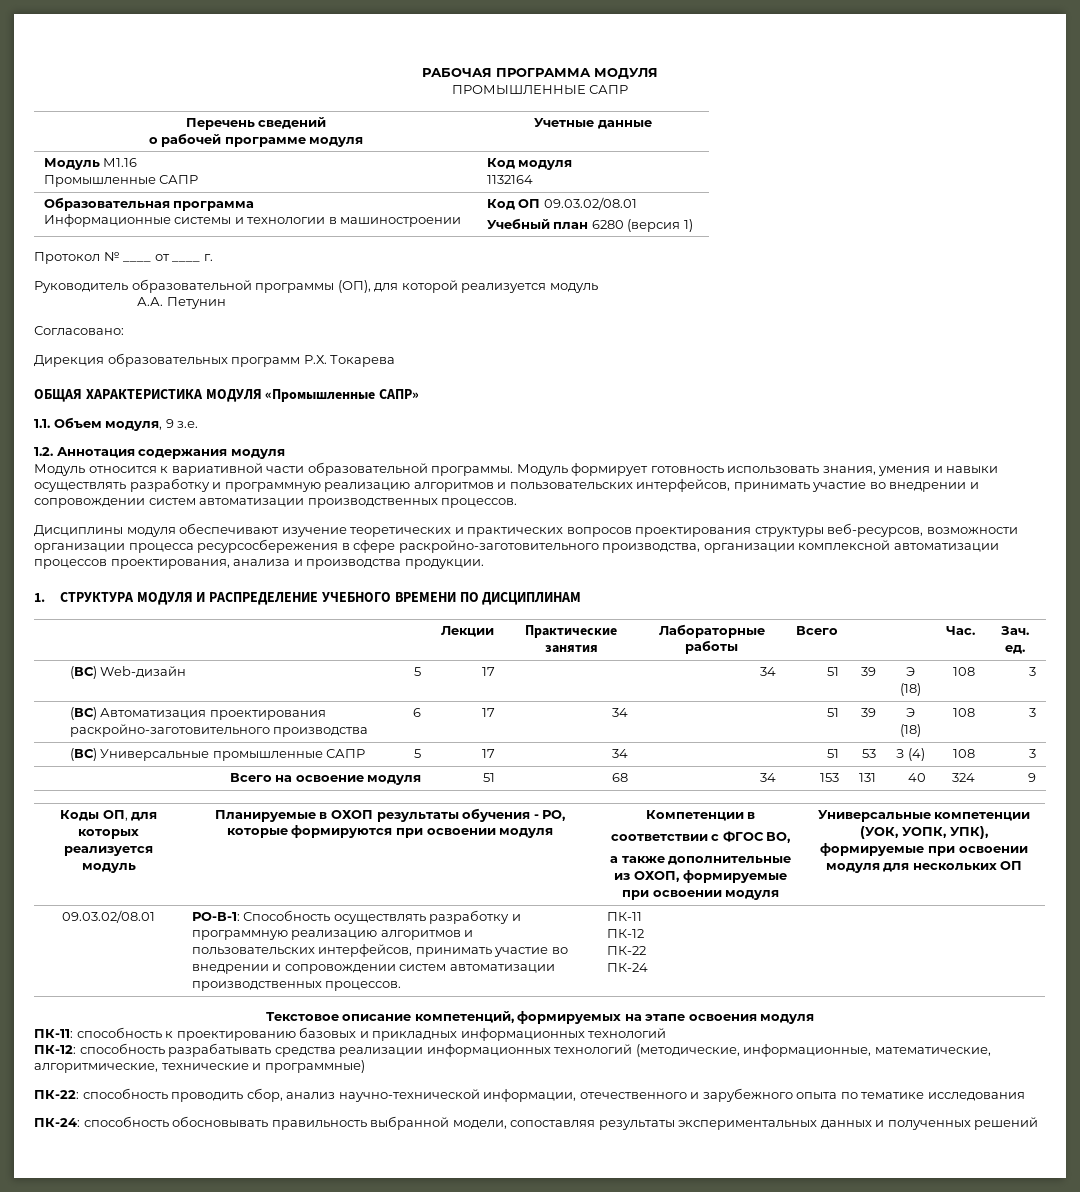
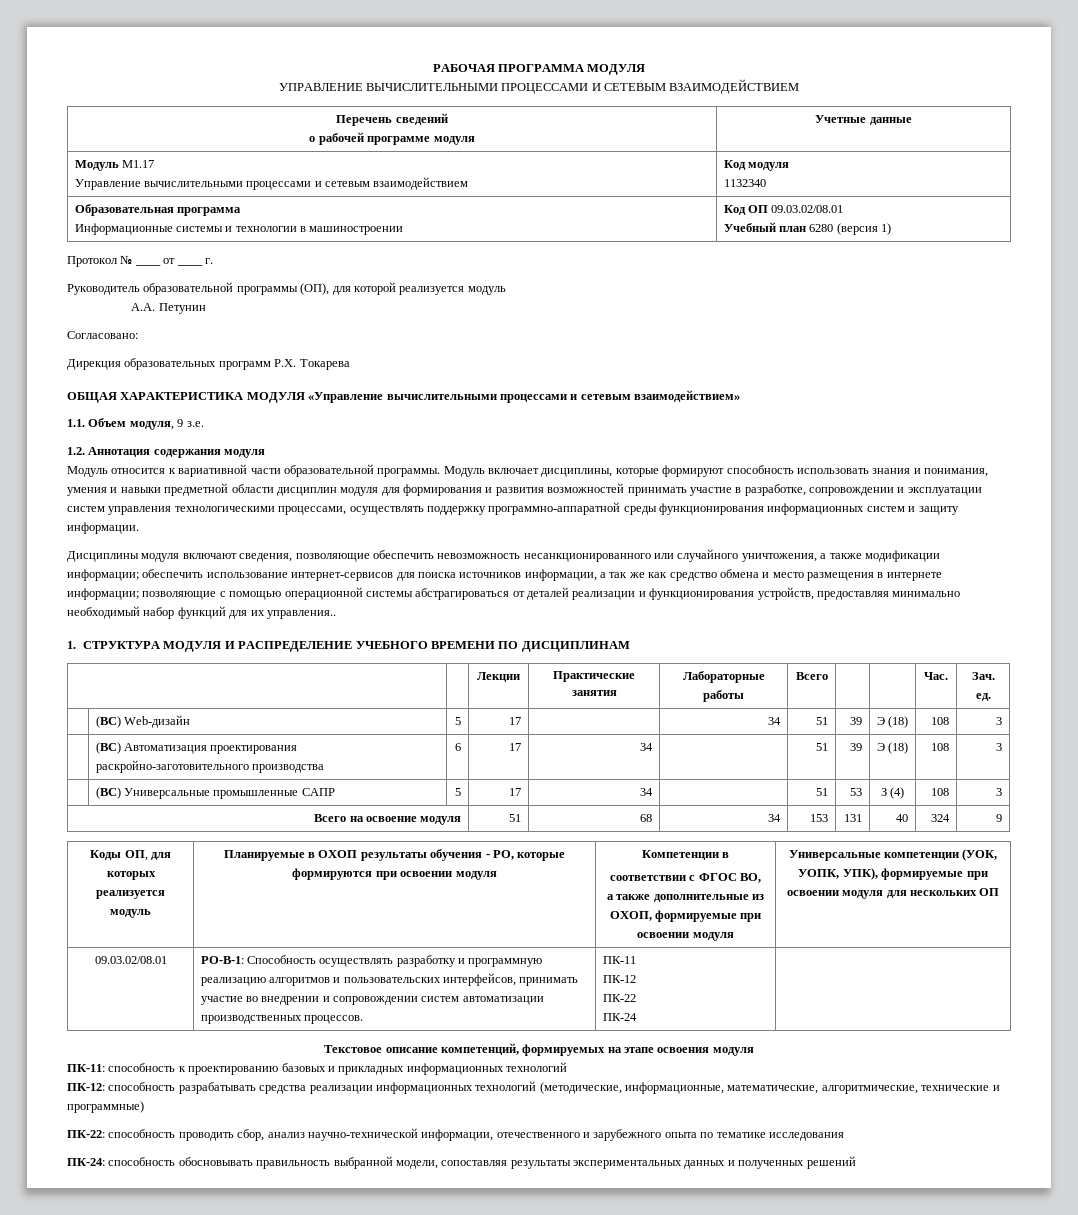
- ПРОМЫШЛЕННЫЕ САПР
+ УПРАВЛЕНИЕ ВЫЧИСЛИТЕЛЬНЫМИ ПРОЦЕССАМИ И СЕТЕВЫМ ВЗАИМОДЕЙСТВИЕМ
- Модуль М1.16
- Промышленные САПР | Код модуля
- 1132164
+ Модуль М1.17
+ Управление вычислительными процессами и сетевым взаимодействием | Код модуля
+ 1132340
- ОБЩАЯ ХАРАКТЕРИСТИКА МОДУЛЯ «Промышленные САПР»
+ ОБЩАЯ ХАРАКТЕРИСТИКА МОДУЛЯ «Управление вычислительными процессами и сетевым взаимодействием»
- Модуль формирует готовность использовать знания, умения и навыки осуществлять разработку и программную реализацию алгоритмов и пользовательских интерфейсов, принимать участие во внедрении и сопровождении систем автоматизации производственных процессов.
- Дисциплины модуля обеспечивают изучение теоретических и практических вопросов проектирования структуры веб-ресурсов, возможности организации процесса ресурсосбережения в сфере раскройно-заготовительного производства, организации комплексной автоматизации процессов проектирования, анализа и производства продукции.
+ Модуль включает дисциплины, которые формируют способность использовать знания и понимания, умения и навыки предметной области дисциплин модуля для формирования и развития возможностей принимать участие в разработке, сопровождении и эксплуатации систем управления технологическими процессами, осуществлять поддержку программно-аппаратной среды функционирования информационных систем и защиту информации.
+ Дисциплины модуля включают сведения, позволяющие обеспечить невозможность несанкционированного или случайного уничтожения, а также модификации информации; обеспечить использование интернет-сервисов для поиска источников информации, а так же как средство обмена и место размещения в интернете информации; позволяющие с помощью операционной системы абстрагироваться от деталей реализации и функционирования устройств, предоставляя минимально необходимый набор функций для их управления..

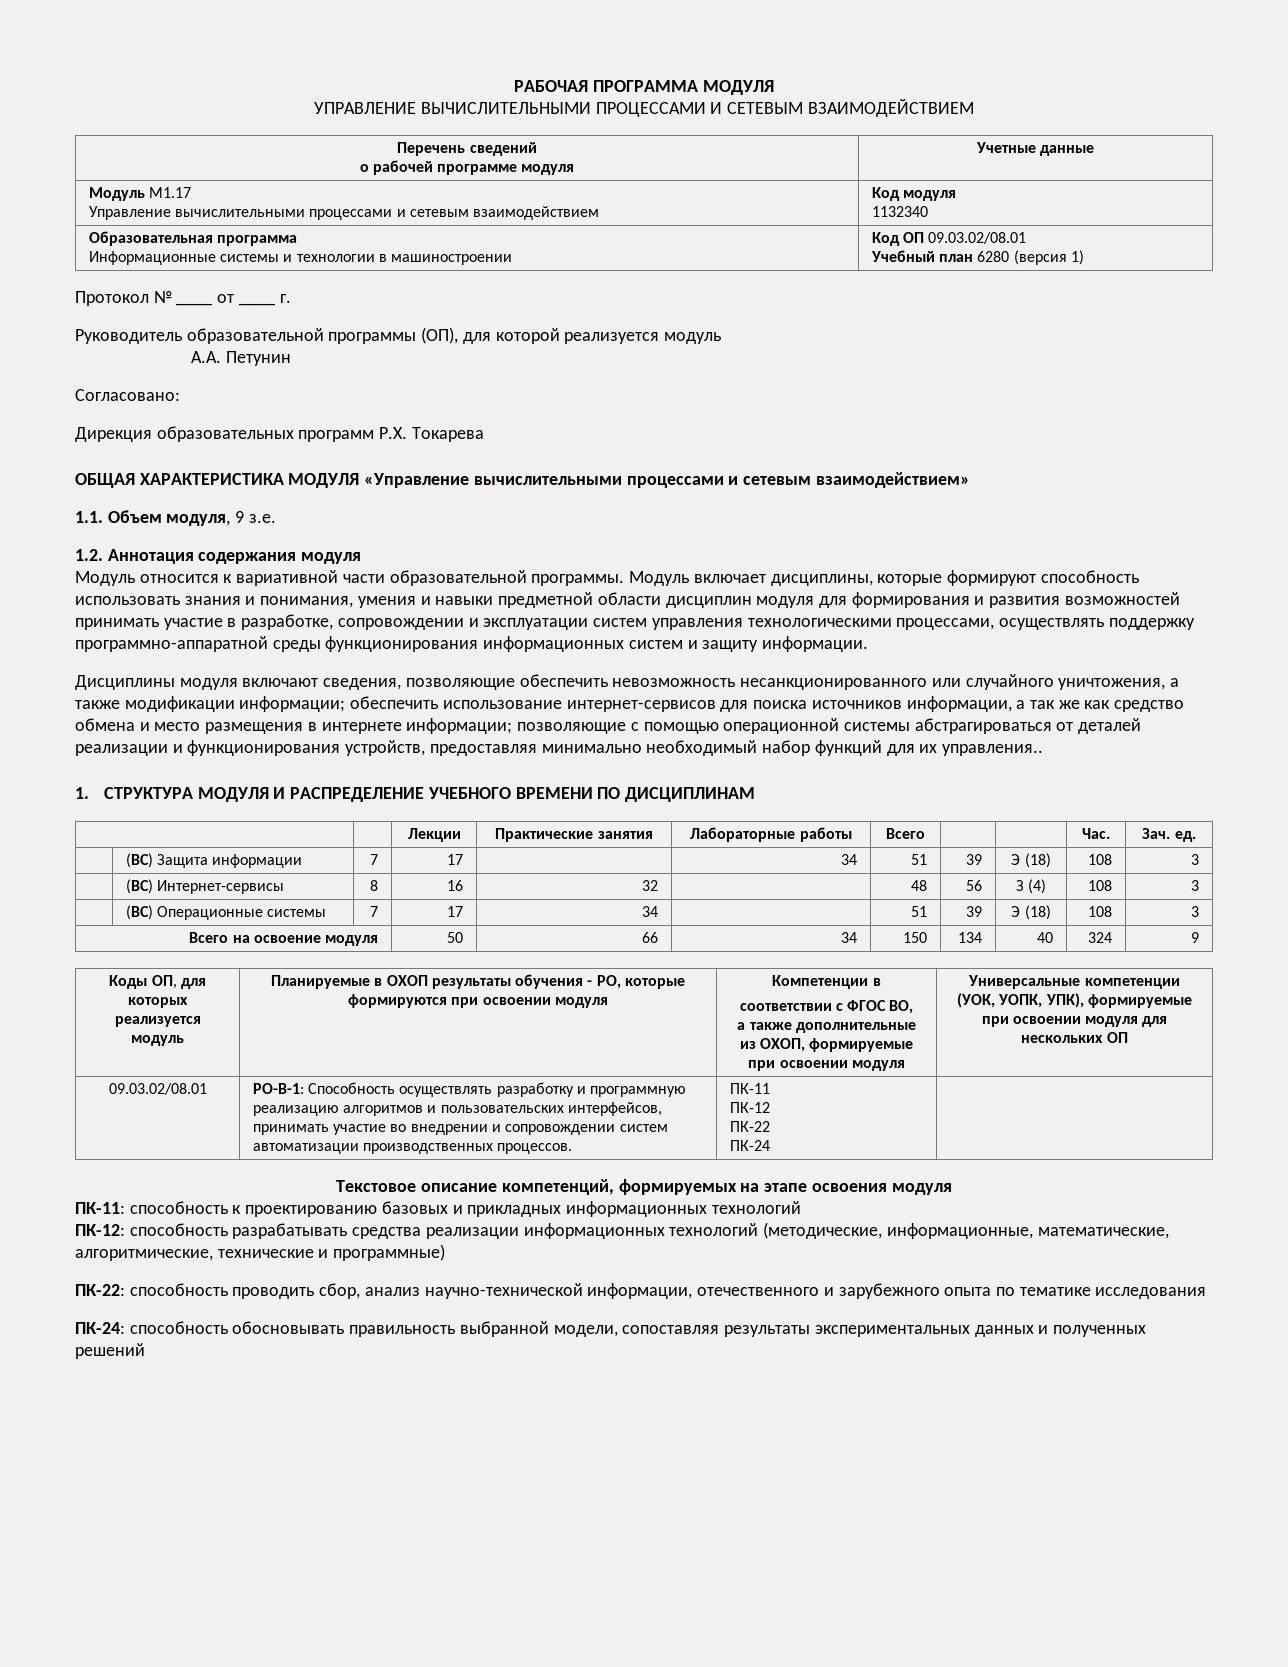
- | (ВС) Web-дизайн | 5 | 17 | | 34 | 51 | 39 | Э (18) | 108 | 3
+ | (ВС) Защита информации | 7 | 17 | | 34 | 51 | 39 | Э (18) | 108 | 3
- | (ВС) Автоматизация проектирования раскройно-заготовительного производства | 6 | 17 | 34 | | 51 | 39 | Э (18) | 108 | 3
+ | (ВС) Интернет-сервисы | 8 | 16 | 32 | | 48 | 56 | З (4) | 108 | 3
+ | (ВС) Операционные системы | 7 | 17 | 34 | | 51 | 39 | Э (18) | 108 | 3
- | (ВС) Универсальные промышленные САПР | 5 | 17 | 34 | | 51 | 53 | З (4) | 108 | 3
- Всего на освоение модуля | 51 | 68 | 34 | 153 | 131 | 40 | 324 | 9
+ Всего на освоение модуля | 50 | 66 | 34 | 150 | 134 | 40 | 324 | 9

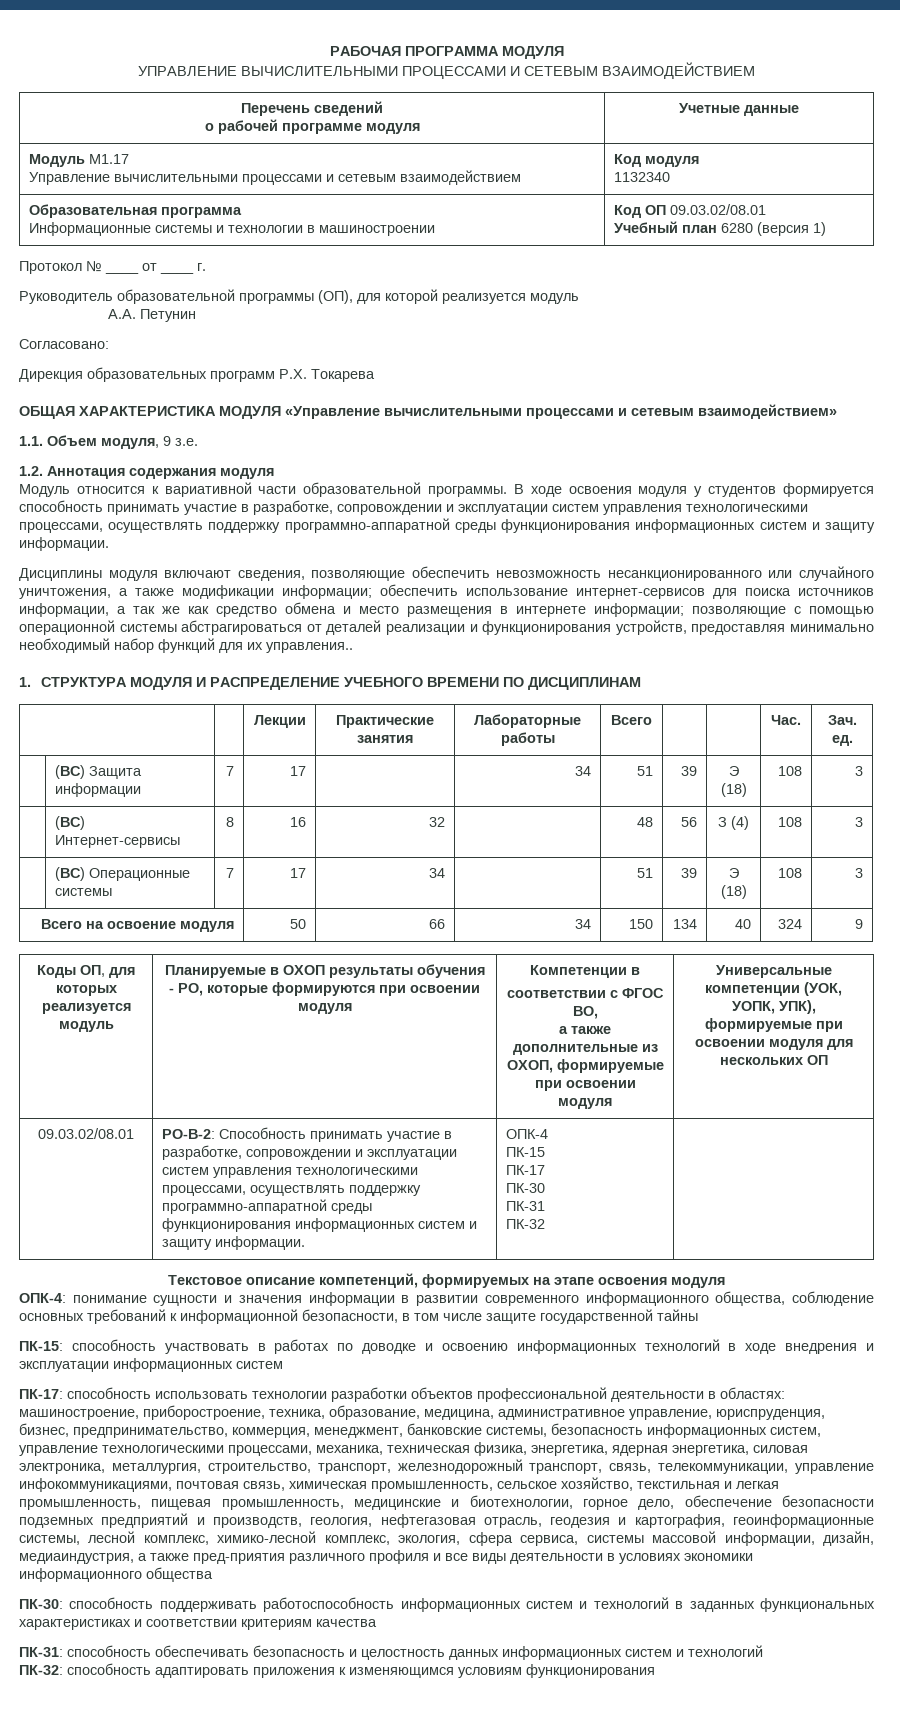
- Модуль включает дисциплины, которые формируют способность использовать знания и понимания, умения и навыки предметной области дисциплин модуля для формирования и развития возможностей принимать участие в разработке, сопровождении и эксплуатации систем управления технологическими процессами, осуществлять поддержку программно-аппаратной среды функционирования информационных систем и защиту информации.
+ В ходе освоения модуля у студентов формируется способность принимать участие в разработке, сопровождении и эксплуатации систем управления технологическими процессами, осуществлять поддержку программно-аппаратной среды функционирования информационных систем и защиту информации.
- 09.03.02/08.01 | РО-В-1: Способность осуществлять разработку и программную реализацию алгоритмов и пользовательских интерфейсов, принимать участие во внедрении и сопровождении систем автоматизации производственных процессов. | ПК-11
- ПК-12
- ПК-22
- ПК-24 |
+ 09.03.02/08.01 | РО-В-2: Способность принимать участие в разработке, сопровождении и эксплуатации систем управления технологическими процессами, осуществлять поддержку программно-аппаратной среды функционирования информационных систем и защиту информации. | ОПК-4
+ ПК-15
+ ПК-17
+ ПК-30
+ ПК-31
+ ПК-32 |
- ПК-11: способность к проектированию базовых и прикладных информационных технологий
- ПК-12: способность разрабатывать средства реализации информационных технологий (методические, информационные, математические, алгоритмические, технические и программные)
- ПК-22: способность проводить сбор, анализ научно-технической информации, отечественного и зарубежного опыта по тематике исследования
- ПК-24: способность обосновывать правильность выбранной модели, сопоставляя результаты экспериментальных данных и полученных решений
+ ОПК-4: понимание сущности и значения информации в развитии современного информационного общества, соблюдение основных требований к информационной безопасности, в том числе защите государственной тайны
+ ПК-15: способность участвовать в работах по доводке и освоению информационных технологий в ходе внедрения и эксплуатации информационных систем
+ ПК-17: способность использовать технологии разработки объектов профессиональной деятельности в областях: машиностроение, приборостроение, техника, образование, медицина, административное управление, юриспруденция, бизнес, предпринимательство, коммерция, менеджмент, банковские системы, безопасность информационных систем, управление технологическими процессами, механика, техническая физика, энергетика, ядерная энергетика, силовая электроника, металлургия, строительство, транспорт, железнодорожный транспорт, связь, телекоммуникации, управление инфокоммуникациями, почтовая связь, химическая промышленность, сельское хозяйство, текстильная и легкая промышленность, пищевая промышленность, медицинские и биотехнологии, горное дело, обеспечение безопасности подземных предприятий и производств, геология, нефтегазовая отрасль, геодезия и картография, геоинформационные системы, лесной комплекс, химико-лесной комплекс, экология, сфера сервиса, системы массовой информации, дизайн, медиаиндустрия, а также пред-приятия различного профиля и все виды деятельности в условиях экономики информационного общества
+ ПК-30: способность поддерживать работоспособность информационных систем и технологий в заданных функциональных характеристиках и соответствии критериям качества
+ ПК-31: способность обеспечивать безопасность и целостность данных информационных систем и технологий
+ ПК-32: способность адаптировать приложения к изменяющимся условиям функционирования

